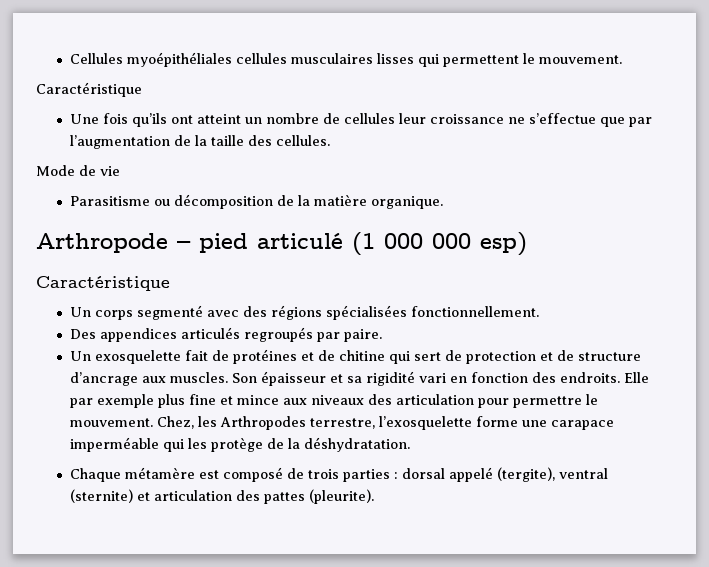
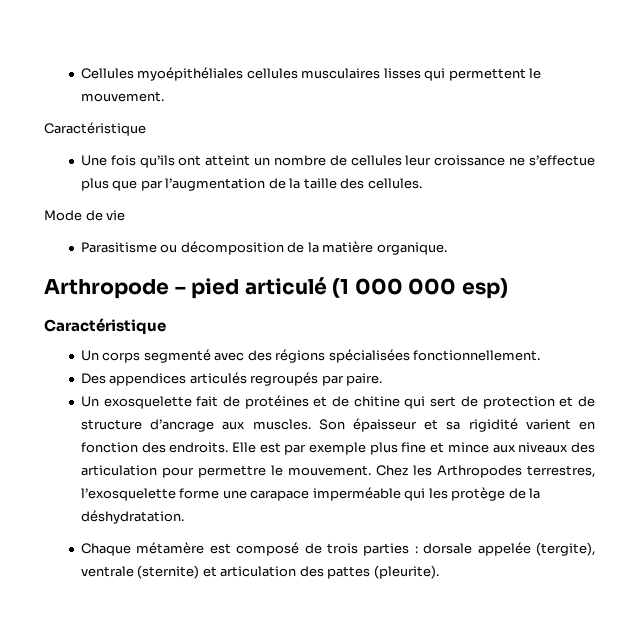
- Une fois qu’ils ont atteint un nombre de cellules leur croissance ne s’effectue que par l’augmentation de la taille des cellules.
+ Une fois qu’ils ont atteint un nombre de cellules leur croissance ne s’effectue plus que par l’augmentation de la taille des cellules.
- Son épaisseur et sa rigidité vari en fonction des endroits.
+ Son épaisseur et sa rigidité varient en fonction des endroits.
- Elle par exemple plus fine et mince aux niveaux des articulation pour permettre le mouvement.
+ Elle est par exemple plus fine et mince aux niveaux des articulation pour permettre le mouvement.
- Chez, les Arthropodes terrestre, l’exosquelette forme une carapace imperméable qui les protège de la déshydratation.
+ Chez les Arthropodes terrestres, l’exosquelette forme une carapace imperméable qui les protège de la déshydratation.
- Chaque métamère est composé de trois parties : dorsal appelé (tergite), ventral (sternite) et articulation des pattes (pleurite).
+ Chaque métamère est composé de trois parties : dorsale appelée (tergite), ventrale (sternite) et articulation des pattes (pleurite).

